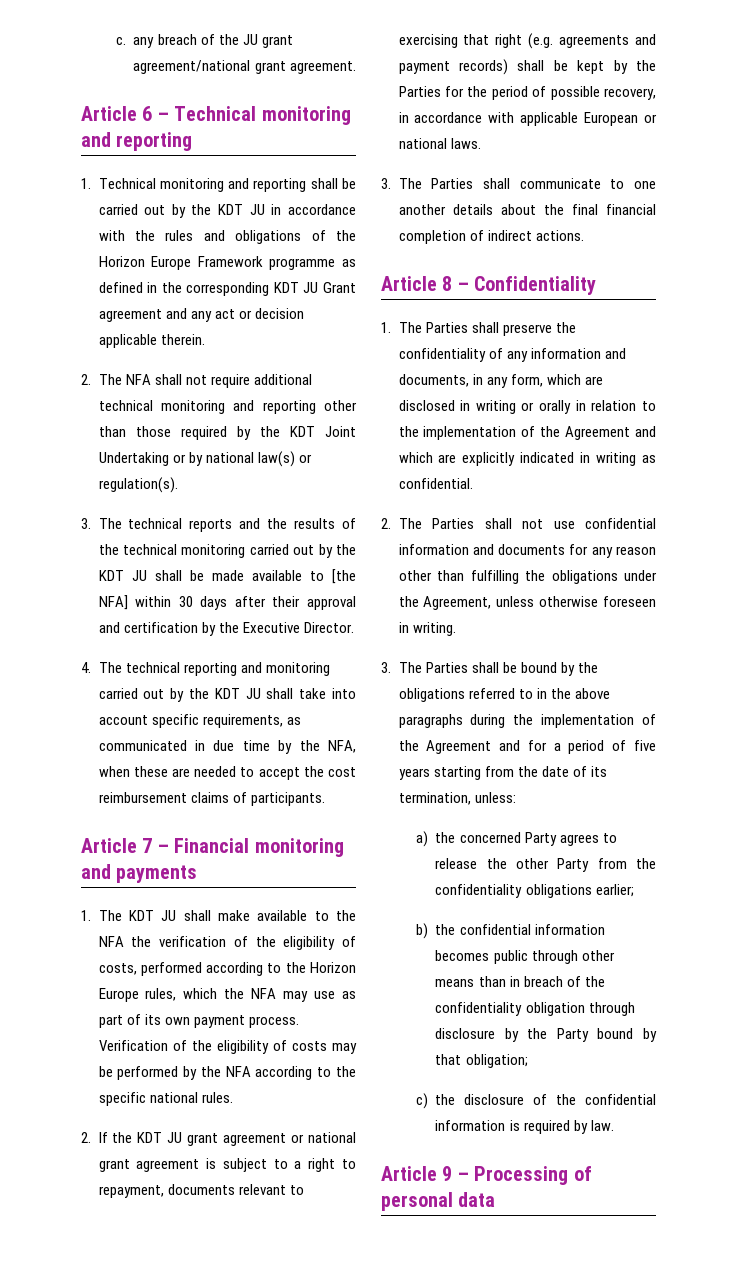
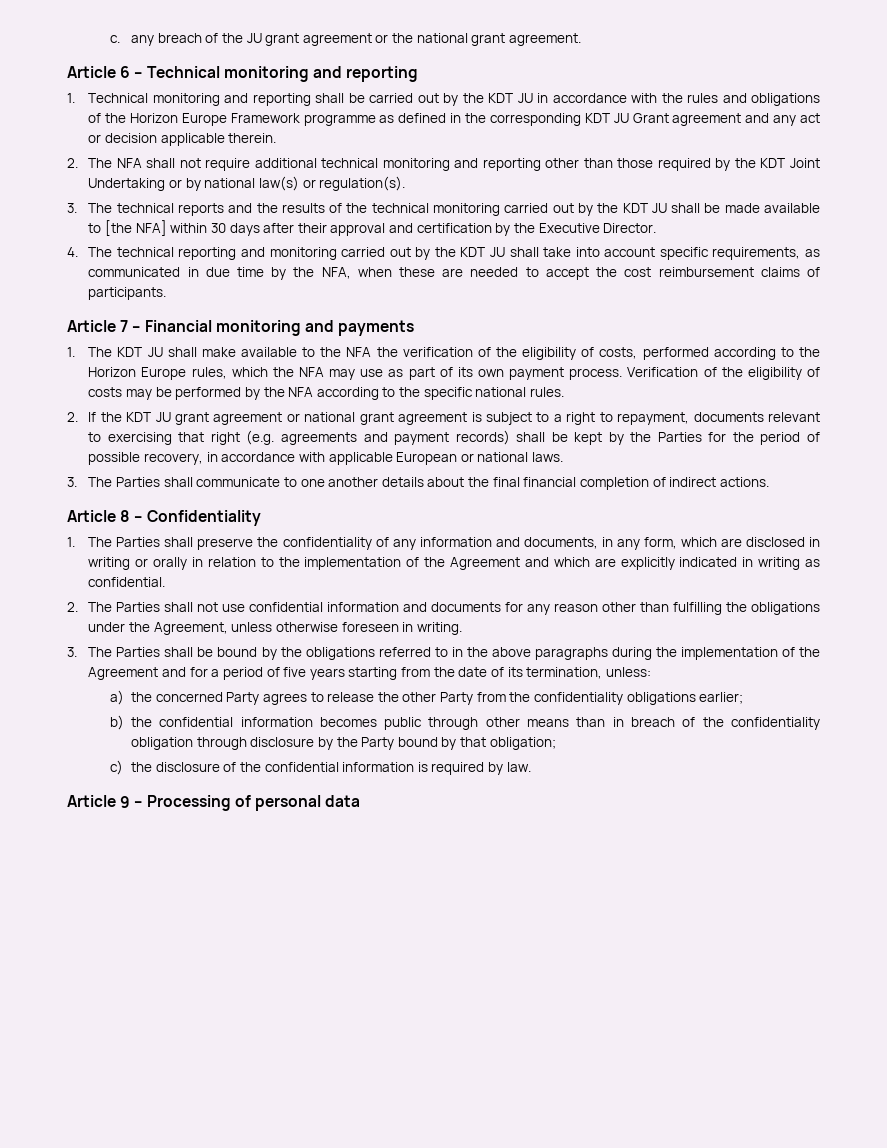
- c. any breach of the JU grant agreement/national grant agreement.
+ c. any breach of the JU grant agreement or the national grant agreement.

